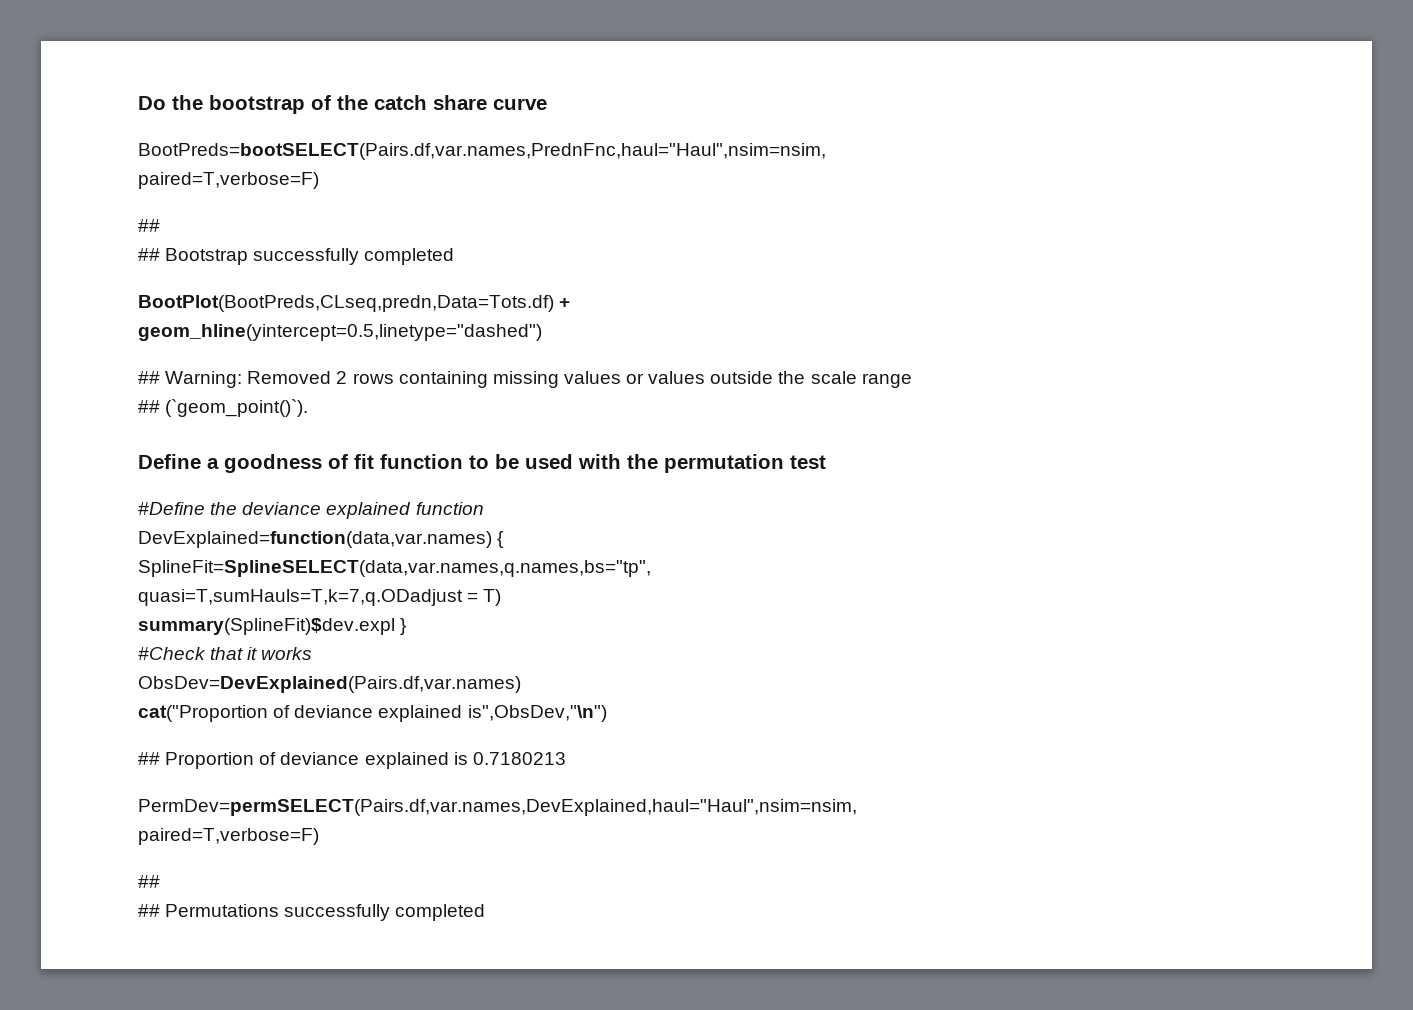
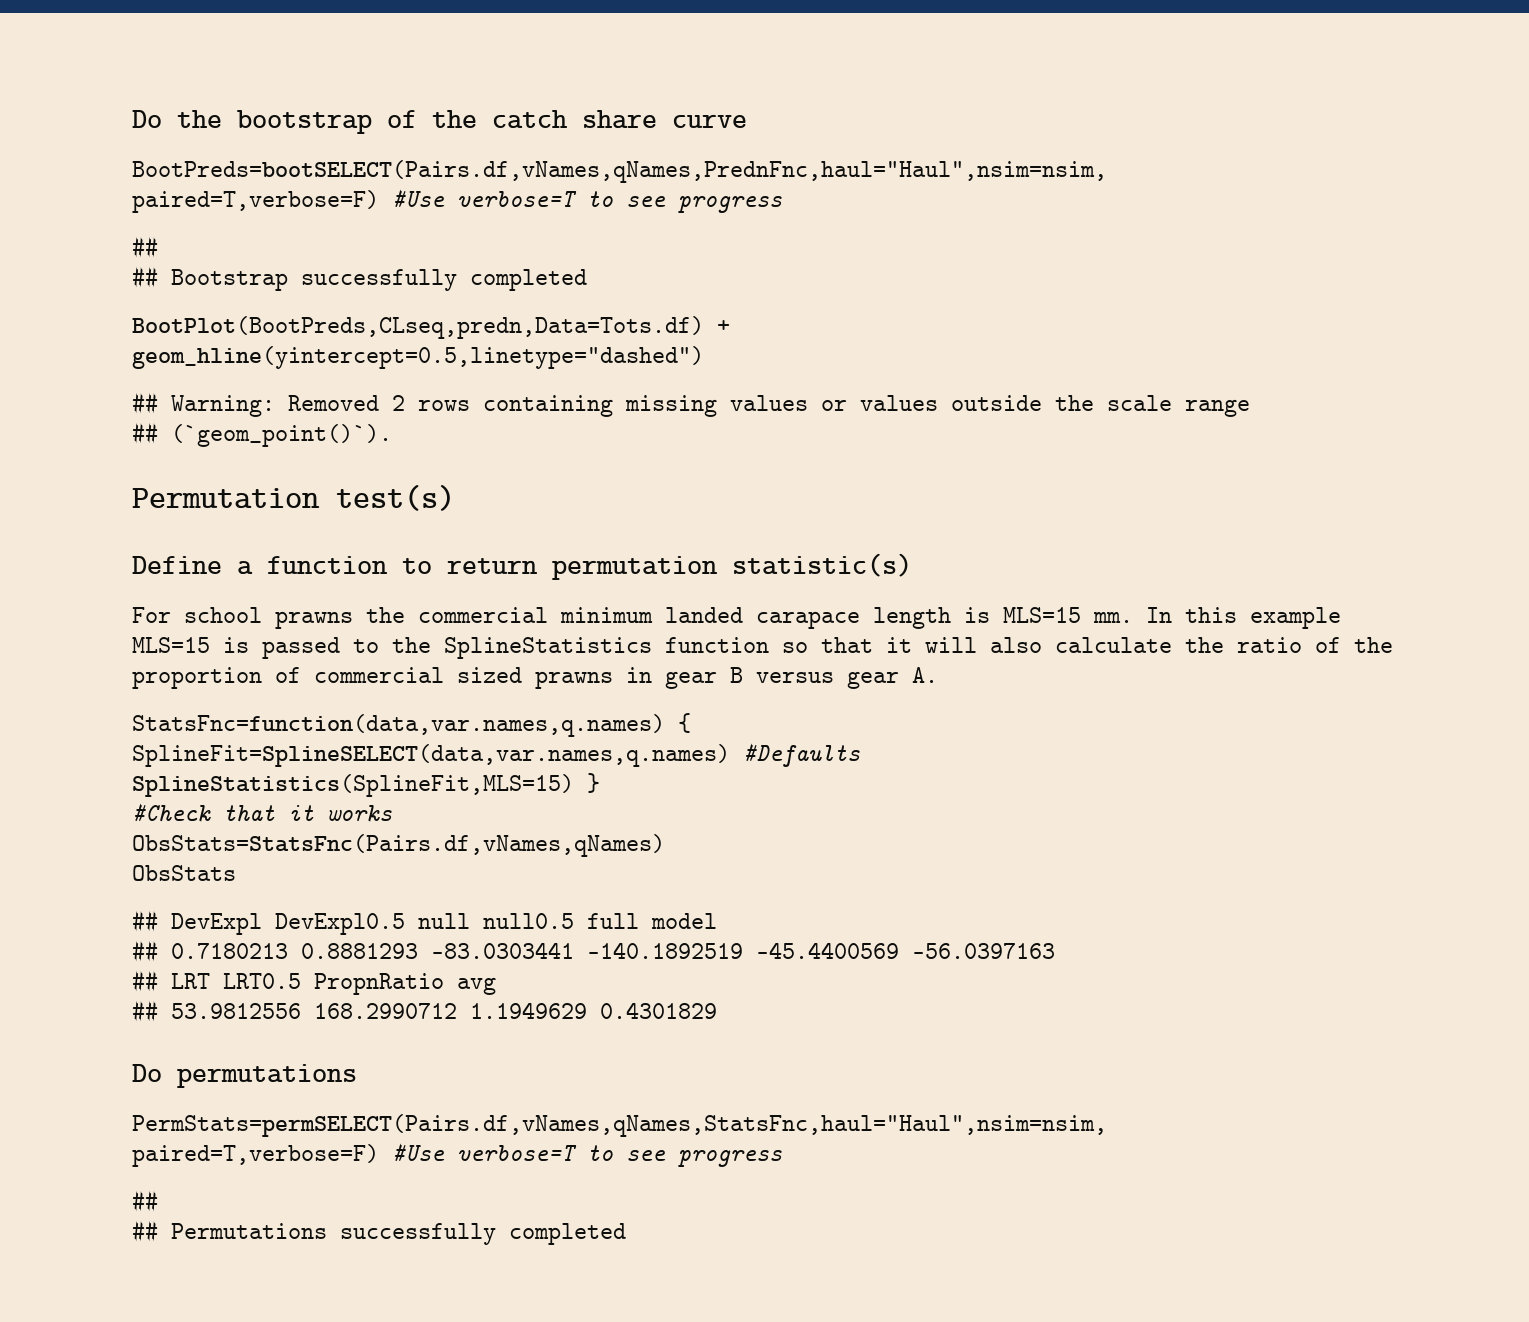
- BootPreds=bootSELECT(Pairs.df,var.names,PrednFnc,haul="Haul",nsim=nsim,
- paired=T,verbose=F)
+ BootPreds=bootSELECT(Pairs.df,vNames,qNames,PrednFnc,haul="Haul",nsim=nsim,
+ paired=T,verbose=F) #Use verbose=T to see progress
+ Permutation test(s)
- Define a goodness of fit function to be used with the permutation test
- #Define the deviance explained function
- DevExplained=function(data,var.names) {
- SplineFit=SplineSELECT(data,var.names,q.names,bs="tp",
- quasi=T,sumHauls=T,k=7,q.ODadjust = T)
- summary(SplineFit)$dev.expl }
+ Define a function to return permutation statistic(s)
+ For school prawns the commercial minimum landed carapace length is MLS=15 mm. In this example MLS=15 is passed to the SplineStatistics function so that it will also calculate the ratio of the proportion of commercial sized prawns in gear B versus gear A.
+ StatsFnc=function(data,var.names,q.names) {
+ SplineFit=SplineSELECT(data,var.names,q.names) #Defaults
+ SplineStatistics(SplineFit,MLS=15) }
- ObsDev=DevExplained(Pairs.df,var.names)
- cat("Proportion of deviance explained is",ObsDev,"\n")
- ## Proportion of deviance explained is 0.7180213
- PermDev=permSELECT(Pairs.df,var.names,DevExplained,haul="Haul",nsim=nsim,
- paired=T,verbose=F)
+ ObsStats=StatsFnc(Pairs.df,vNames,qNames)
+ ObsStats
+ ## DevExpl DevExpl0.5 null null0.5 full model
+ ## 0.7180213 0.8881293 -83.0303441 -140.1892519 -45.4400569 -56.0397163
+ ## LRT LRT0.5 PropnRatio avg
+ ## 53.9812556 168.2990712 1.1949629 0.4301829
+ Do permutations
+ PermStats=permSELECT(Pairs.df,vNames,qNames,StatsFnc,haul="Haul",nsim=nsim,
+ paired=T,verbose=F) #Use verbose=T to see progress

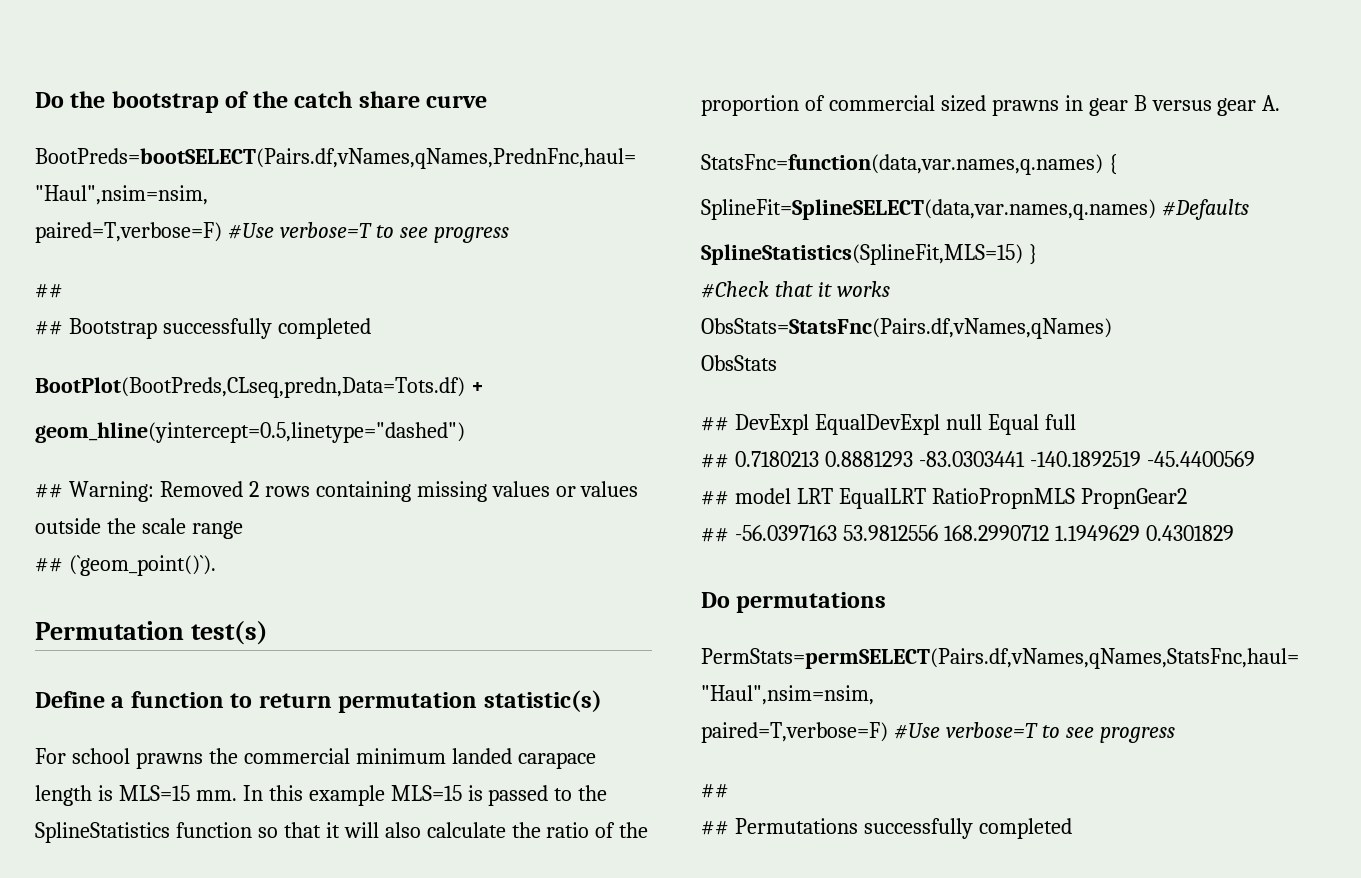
- ## DevExpl DevExpl0.5 null null0.5 full model
+ ## DevExpl EqualDevExpl null Equal full
- ## 0.7180213 0.8881293 -83.0303441 -140.1892519 -45.4400569 -56.0397163
- ## LRT LRT0.5 PropnRatio avg
- ## 53.9812556 168.2990712 1.1949629 0.4301829
+ ## 0.7180213 0.8881293 -83.0303441 -140.1892519 -45.4400569
+ ## model LRT EqualLRT RatioPropnMLS PropnGear2
+ ## -56.0397163 53.9812556 168.2990712 1.1949629 0.4301829

